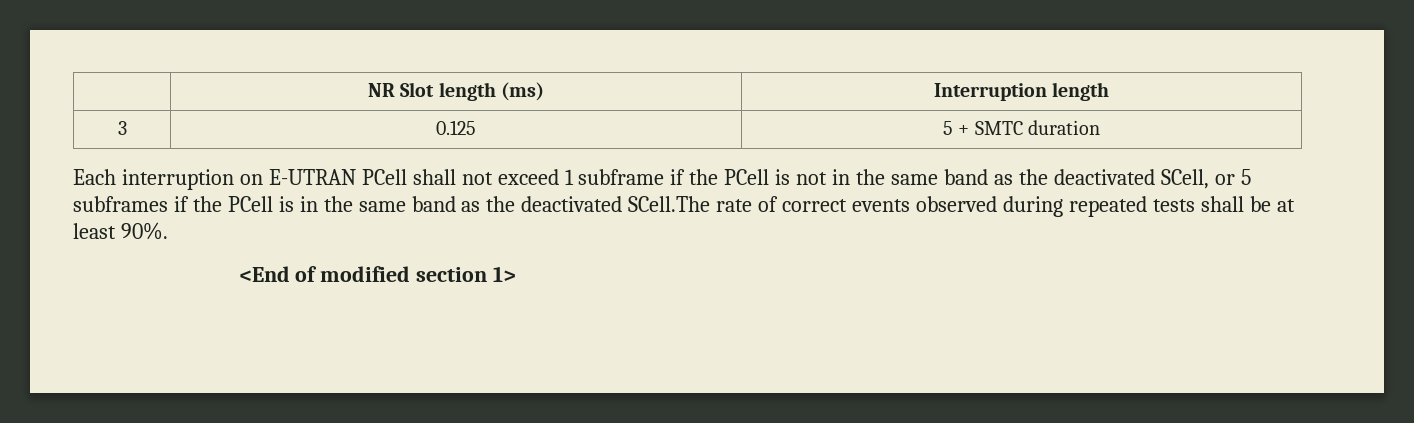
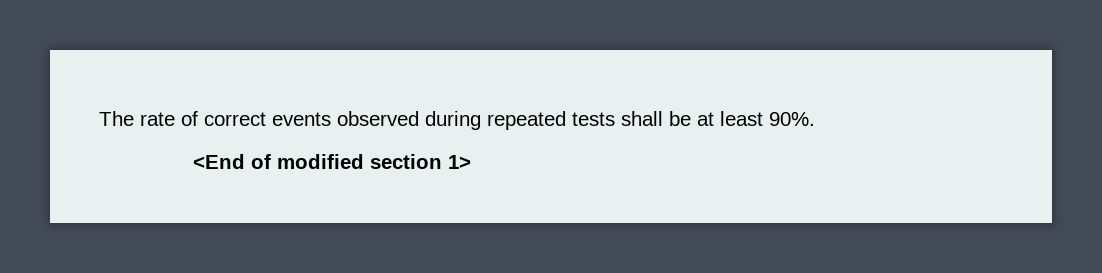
- | NR Slot length (ms) | Interruption length
- 3 | 0.125 | 5 + SMTC duration
- Each interruption on E-UTRAN PCell shall not exceed 1 subframe if the PCell is not in the same band as the deactivated SCell, or 5 subframes if the PCell is in the same band as the deactivated SCell.The rate of correct events observed during repeated tests shall be at least 90%.
+ The rate of correct events observed during repeated tests shall be at least 90%.

